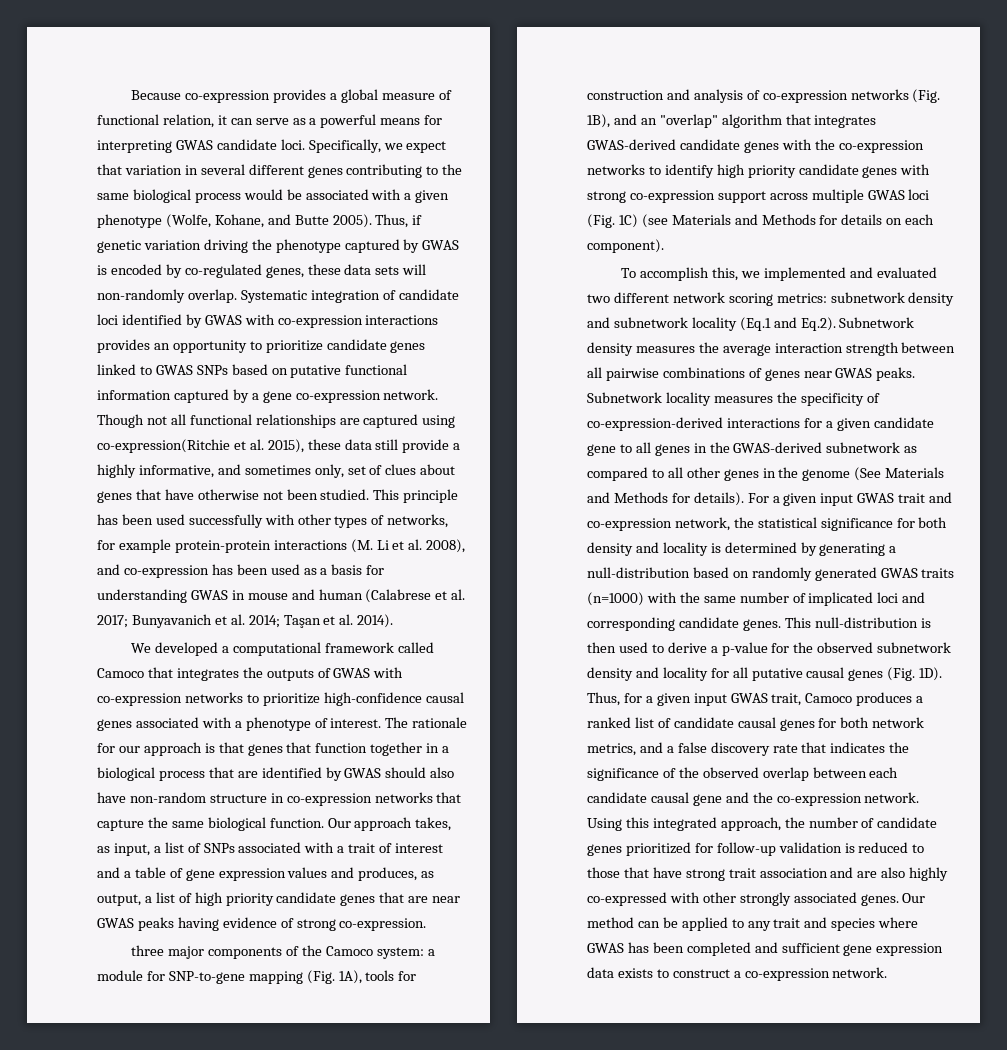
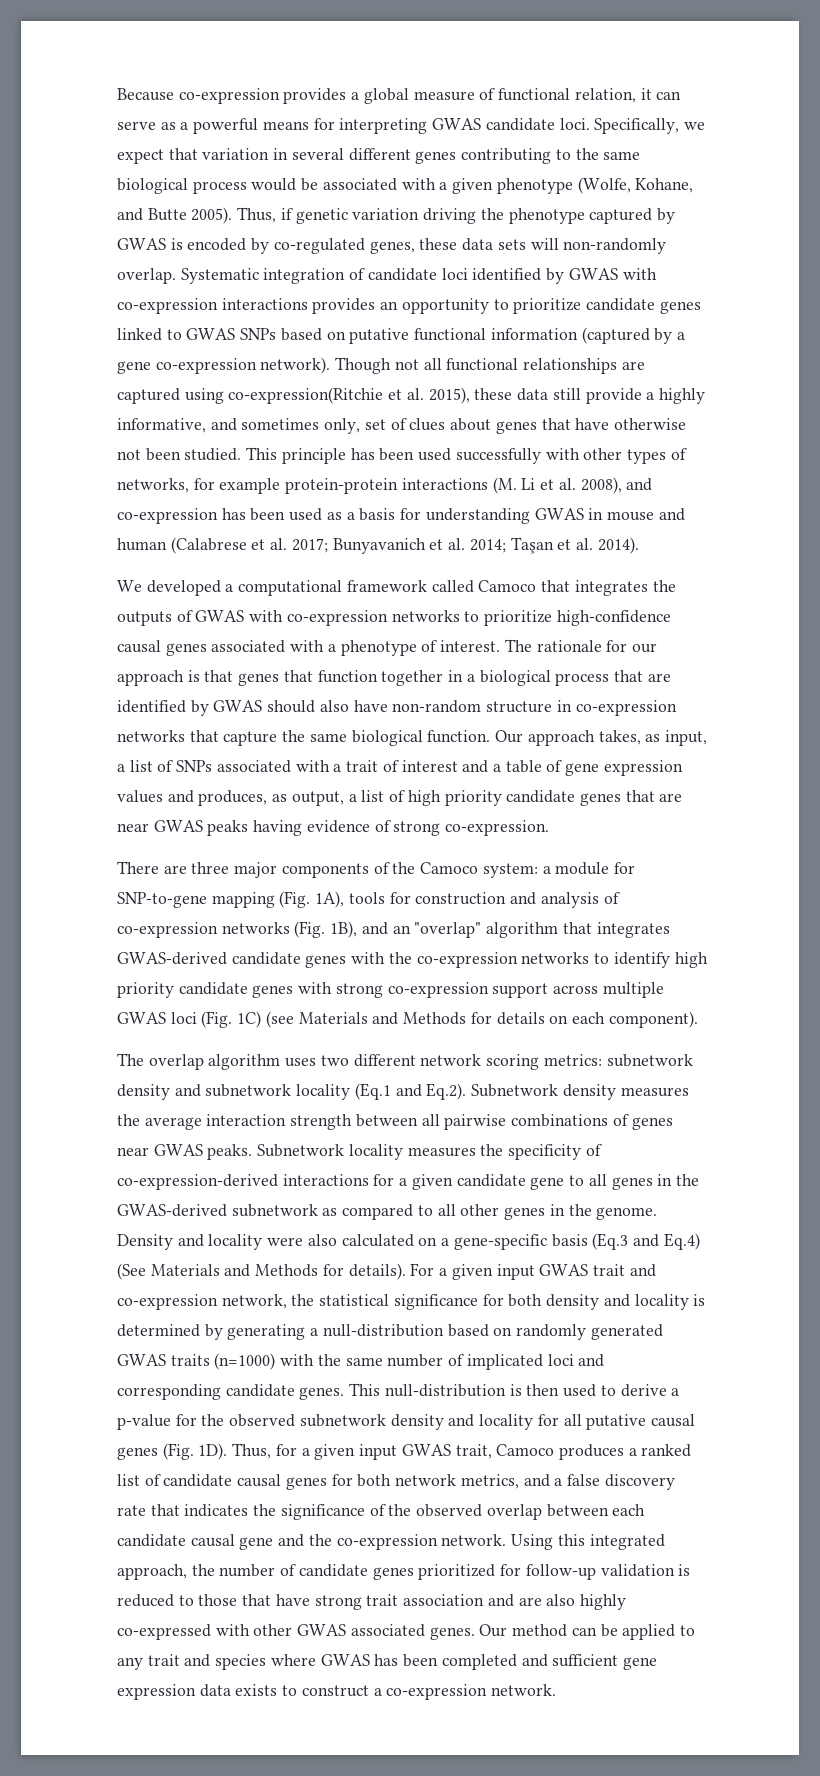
- Systematic integration of candidate loci identified by GWAS with co-expression interactions provides an opportunity to prioritize candidate genes linked to GWAS SNPs based on putative functional information captured by a gene co-expression network.
+ Systematic integration of candidate loci identified by GWAS with co-expression interactions provides an opportunity to prioritize candidate genes linked to GWAS SNPs based on putative functional information (captured by a gene co-expression network).
- three major components of the Camoco system:
+ There are three major components of the Camoco system:
- To accomplish this, we implemented and evaluated two different network scoring metrics: subnetwork density and subnetwork locality (Eq.1 and Eq.2). Subnetwork density measures the average interaction strength between all pairwise combinations of genes near GWAS peaks.
+ The overlap algorithm uses two different network scoring metrics: subnetwork density and subnetwork locality (Eq.1 and Eq.2). Subnetwork density measures the average interaction strength between all pairwise combinations of genes near GWAS peaks.
- Subnetwork locality measures the specificity of co-expression-derived interactions for a given candidate gene to all genes in the GWAS-derived subnetwork as compared to all other genes in the genome (See Materials and Methods for details).
+ Subnetwork locality measures the specificity of co-expression-derived interactions for a given candidate gene to all genes in the GWAS-derived subnetwork as compared to all other genes in the genome. Density and locality were also calculated on a gene-specific basis (Eq.3 and Eq.4) (See Materials and Methods for details).
- Using this integrated approach, the number of candidate genes prioritized for follow-up validation is reduced to those that have strong trait association and are also highly co-expressed with other strongly associated genes.
+ Using this integrated approach, the number of candidate genes prioritized for follow-up validation is reduced to those that have strong trait association and are also highly co-expressed with other GWAS associated genes.

